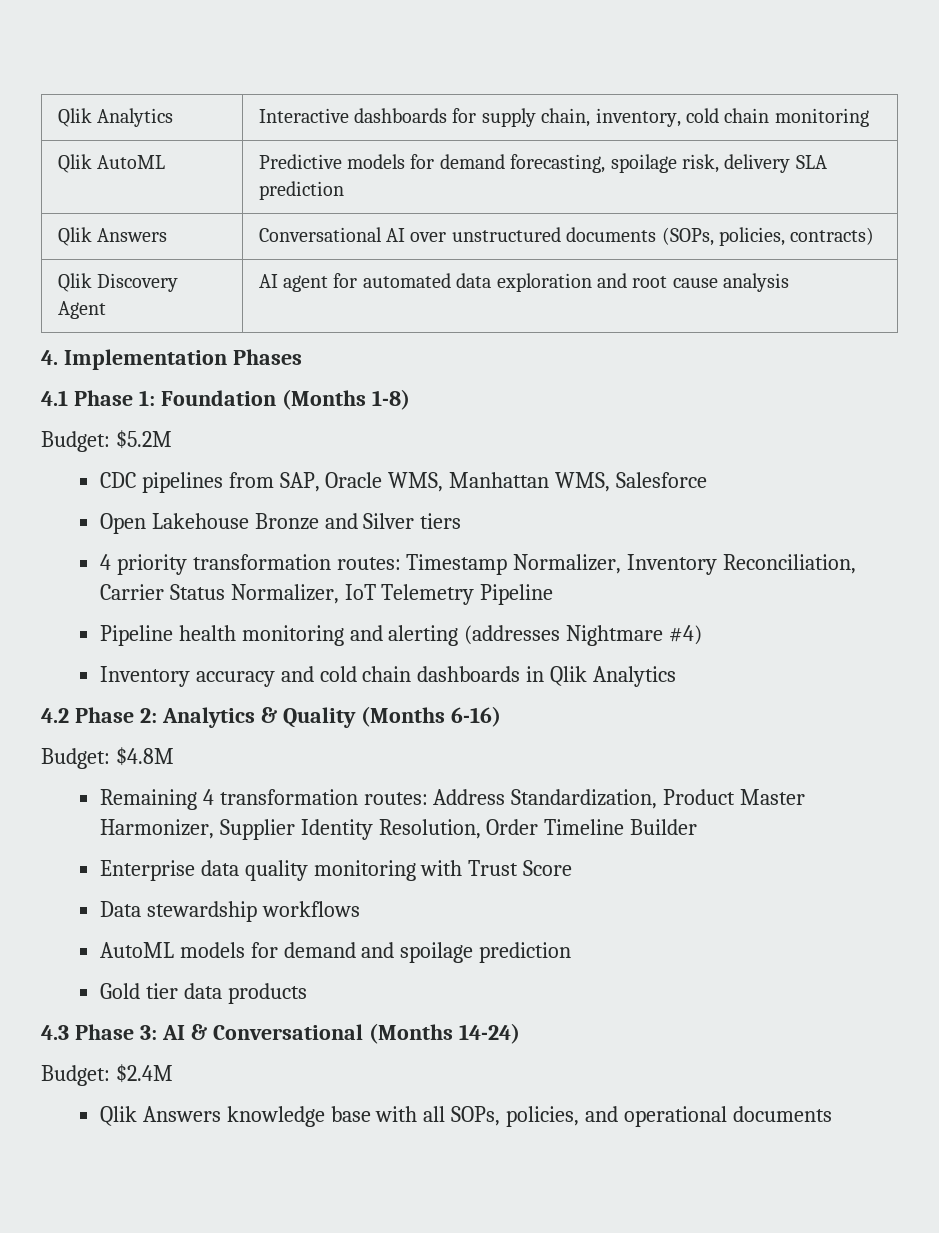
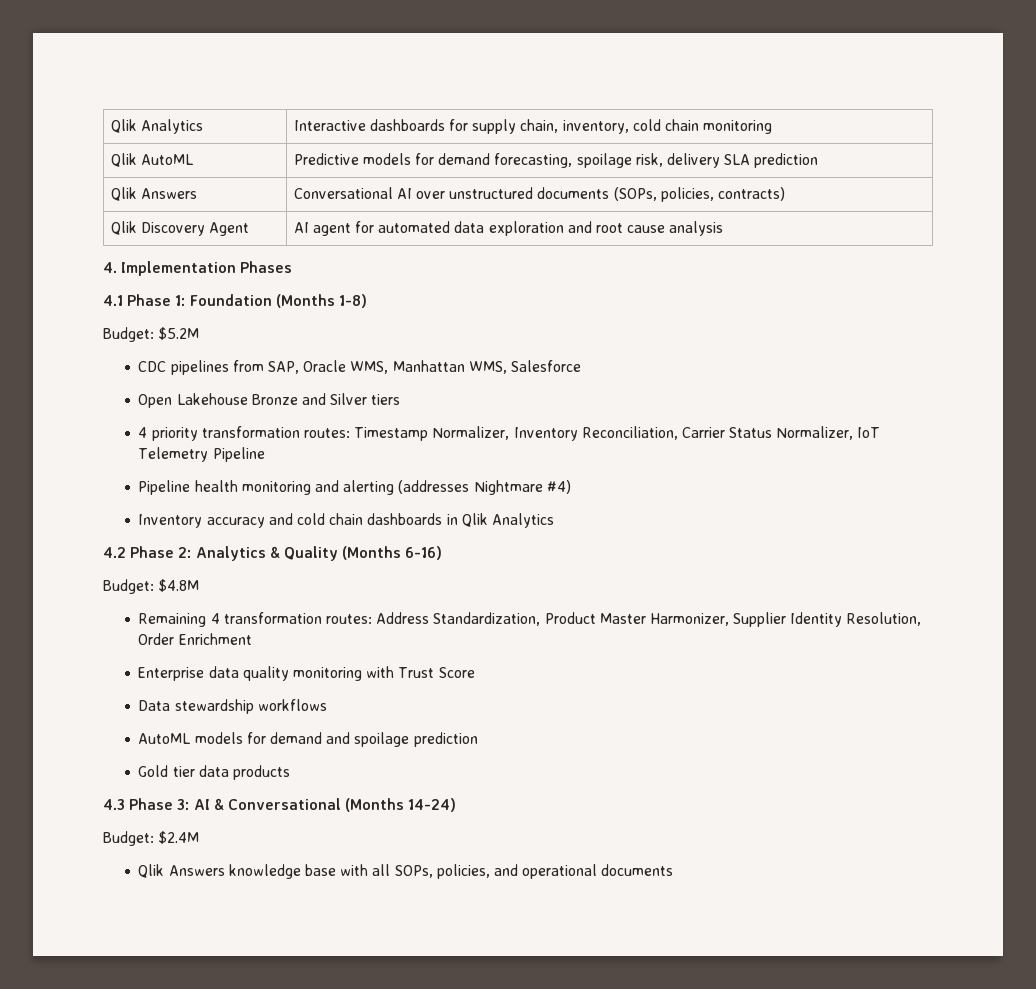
- Remaining 4 transformation routes: Address Standardization, Product Master Harmonizer, Supplier Identity Resolution, Order Timeline Builder
+ Remaining 4 transformation routes: Address Standardization, Product Master Harmonizer, Supplier Identity Resolution, Order Enrichment

